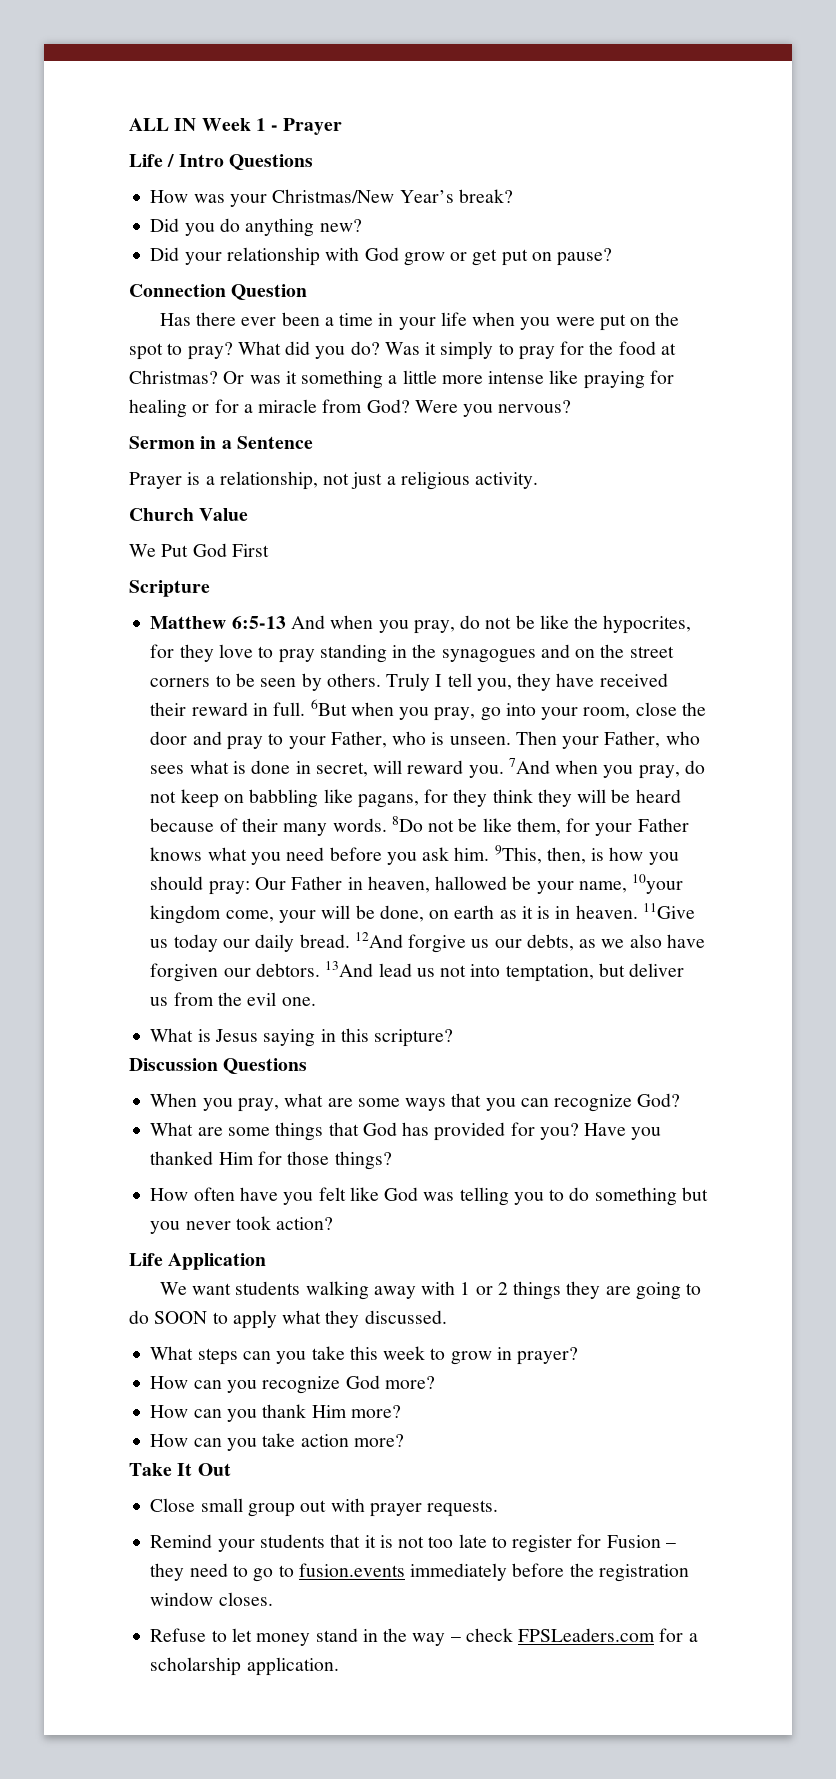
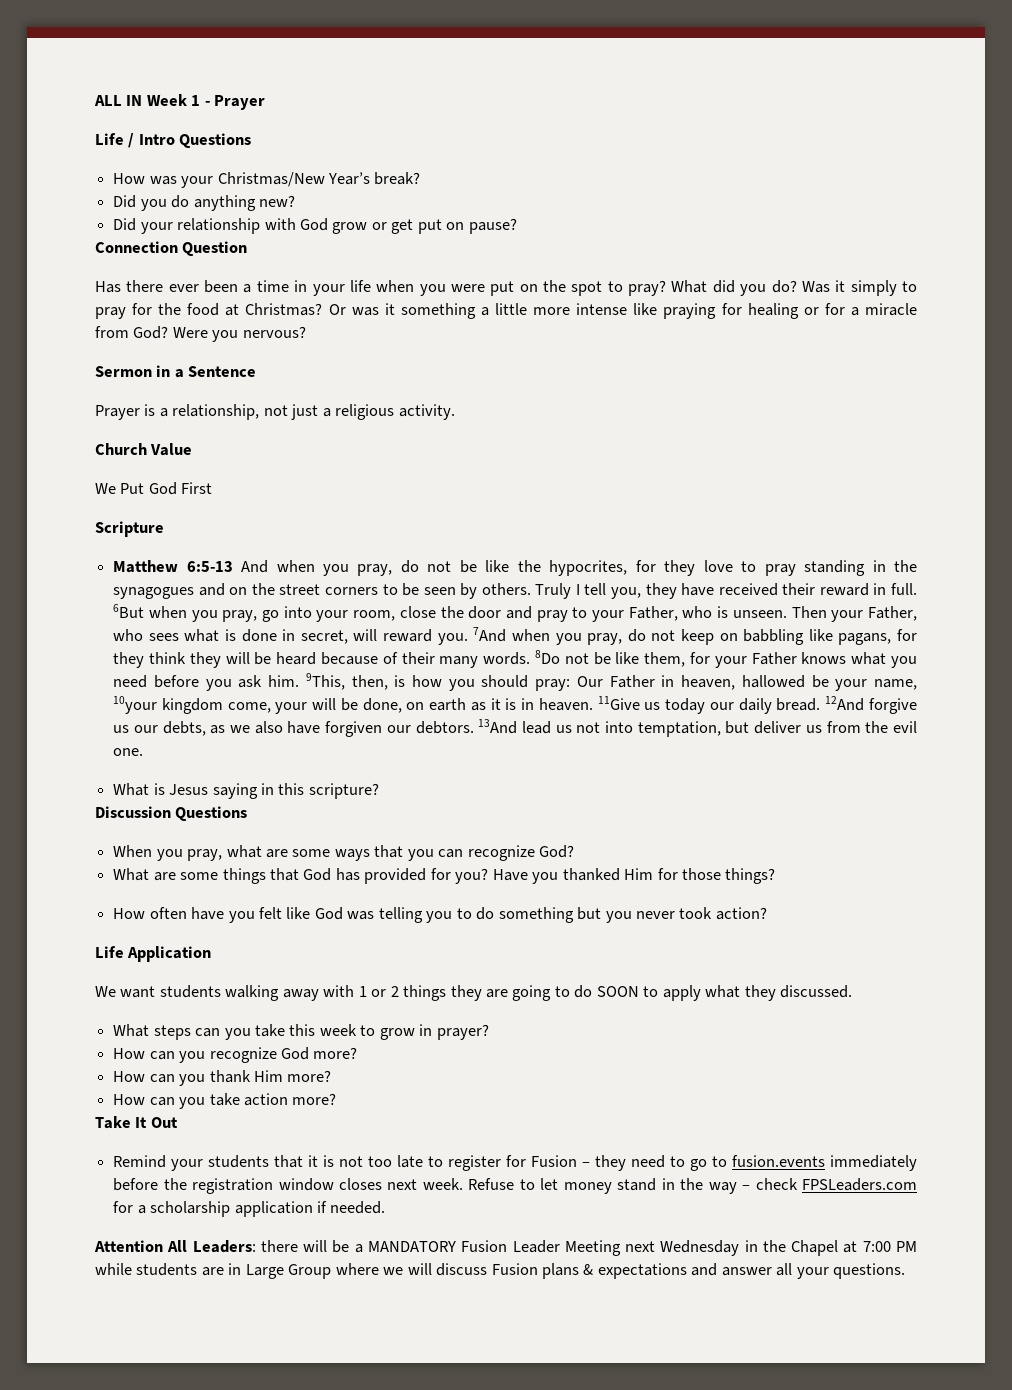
- Close small group out with prayer requests.
- Remind your students that it is not too late to register for Fusion – they need to go to fusion.events immediately before the registration window closes.
- Refuse to let money stand in the way – check FPSLeaders.com for a scholarship application.
+ Remind your students that it is not too late to register for Fusion – they need to go to fusion.events immediately before the registration window closes next week. Refuse to let money stand in the way – check FPSLeaders.com for a scholarship application if needed.
+ Attention All Leaders: there will be a MANDATORY Fusion Leader Meeting next Wednesday in the Chapel at 7:00 PM while students are in Large Group where we will discuss Fusion plans & expectations and answer all your questions.

